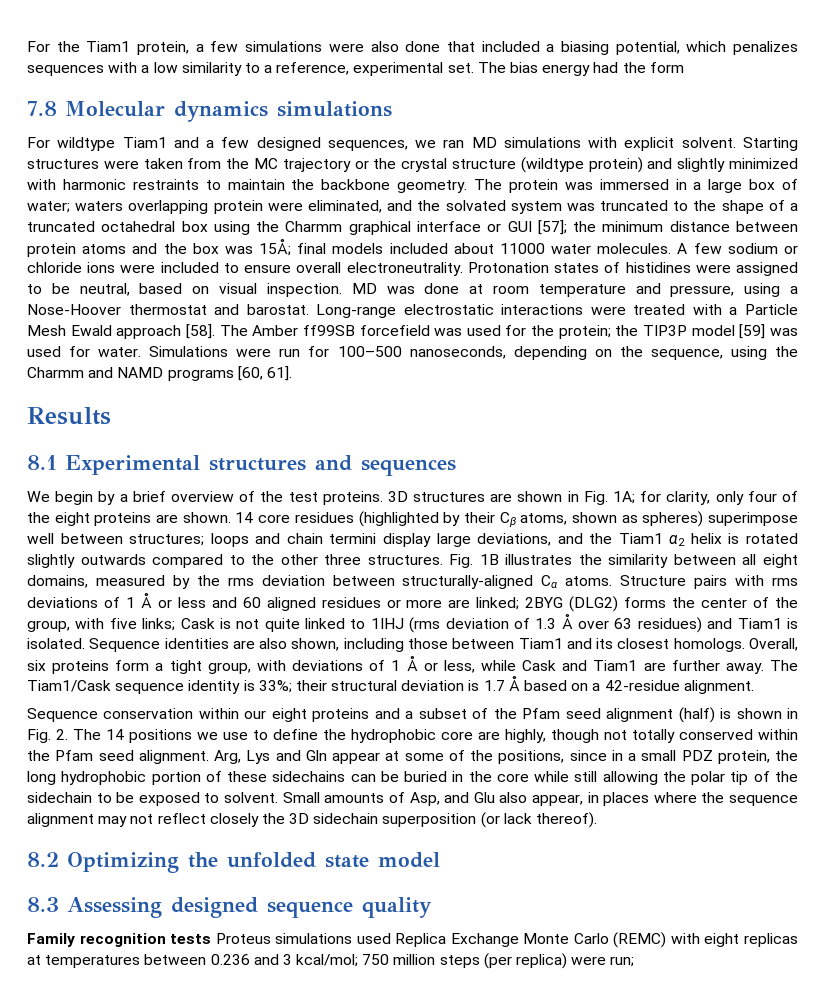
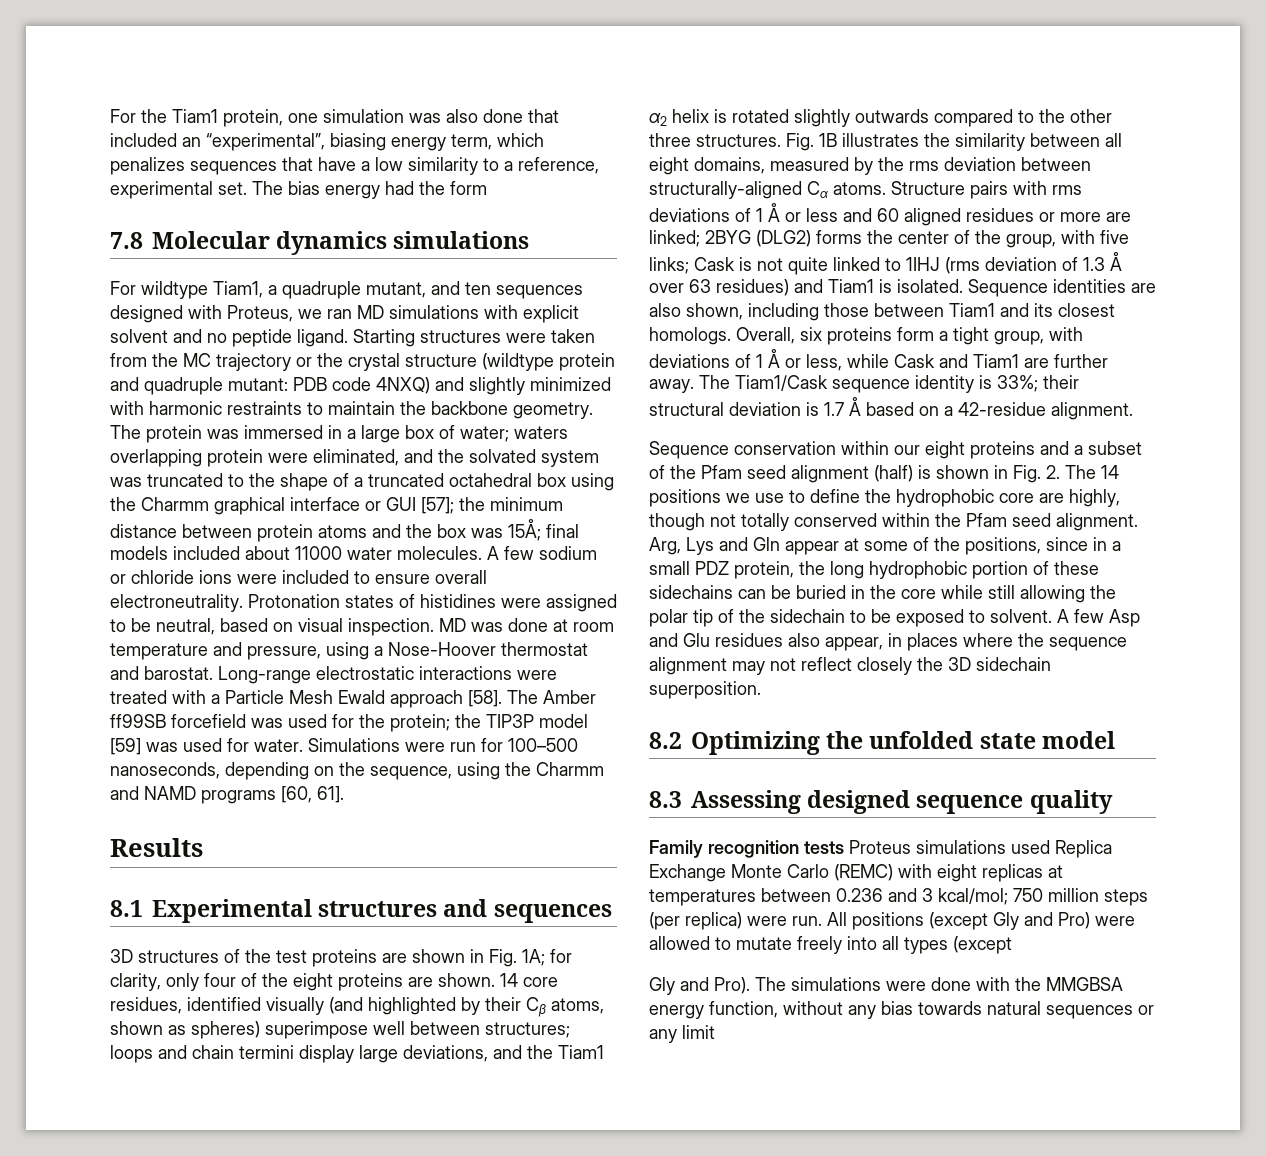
- For the Tiam1 protein, a few simulations were also done that included a biasing potential, which penalizes sequences with a low similarity to a reference, experimental set.
+ For the Tiam1 protein, one simulation was also done that included an “experimental”, biasing energy term, which penalizes sequences that have a low similarity to a reference, experimental set.
- For wildtype Tiam1 and a few designed sequences, we ran MD simulations with explicit solvent.
+ For wildtype Tiam1, a quadruple mutant, and ten sequences designed with Proteus, we ran MD simulations with explicit solvent and no peptide ligand.
- Starting structures were taken from the MC trajectory or the crystal structure (wildtype protein) and slightly minimized with harmonic restraints to maintain the backbone geometry.
+ Starting structures were taken from the MC trajectory or the crystal structure (wildtype protein and quadruple mutant: PDB code 4NXQ) and slightly minimized with harmonic restraints to maintain the backbone geometry.
- We begin by a brief overview of the test proteins. 3D structures are shown in Fig. 1A; for clarity, only four of the eight proteins are shown.
+ 3D structures of the test proteins are shown in Fig. 1A; for clarity, only four of the eight proteins are shown.
- 14 core residues (highlighted by their Cβ atoms, shown as spheres) superimpose well between structures; loops and chain termini display large deviations, and the Tiam1 α2 helix is rotated slightly outwards compared to the other three structures.
+ 14 core residues, identified visually (and highlighted by their Cβ atoms, shown as spheres) superimpose well between structures; loops and chain termini display large deviations, and the Tiam1 α2 helix is rotated slightly outwards compared to the other three structures.
- Small amounts of Asp, and Glu also appear, in places where the sequence alignment may not reflect closely the 3D sidechain superposition (or lack thereof).
+ A few Asp and Glu residues also appear, in places where the sequence alignment may not reflect closely the 3D sidechain superposition.
- Family recognition tests Proteus simulations used Replica Exchange Monte Carlo (REMC) with eight replicas at temperatures between 0.236 and 3 kcal/mol; 750 million steps (per replica) were run;
+ Family recognition tests Proteus simulations used Replica Exchange Monte Carlo (REMC) with eight replicas at temperatures between 0.236 and 3 kcal/mol; 750 million steps (per replica) were run. All positions (except Gly and Pro) were allowed to mutate freely into all types (except
+ Gly and Pro). The simulations were done with the MMGBSA energy function, without any bias towards natural sequences or any limit

